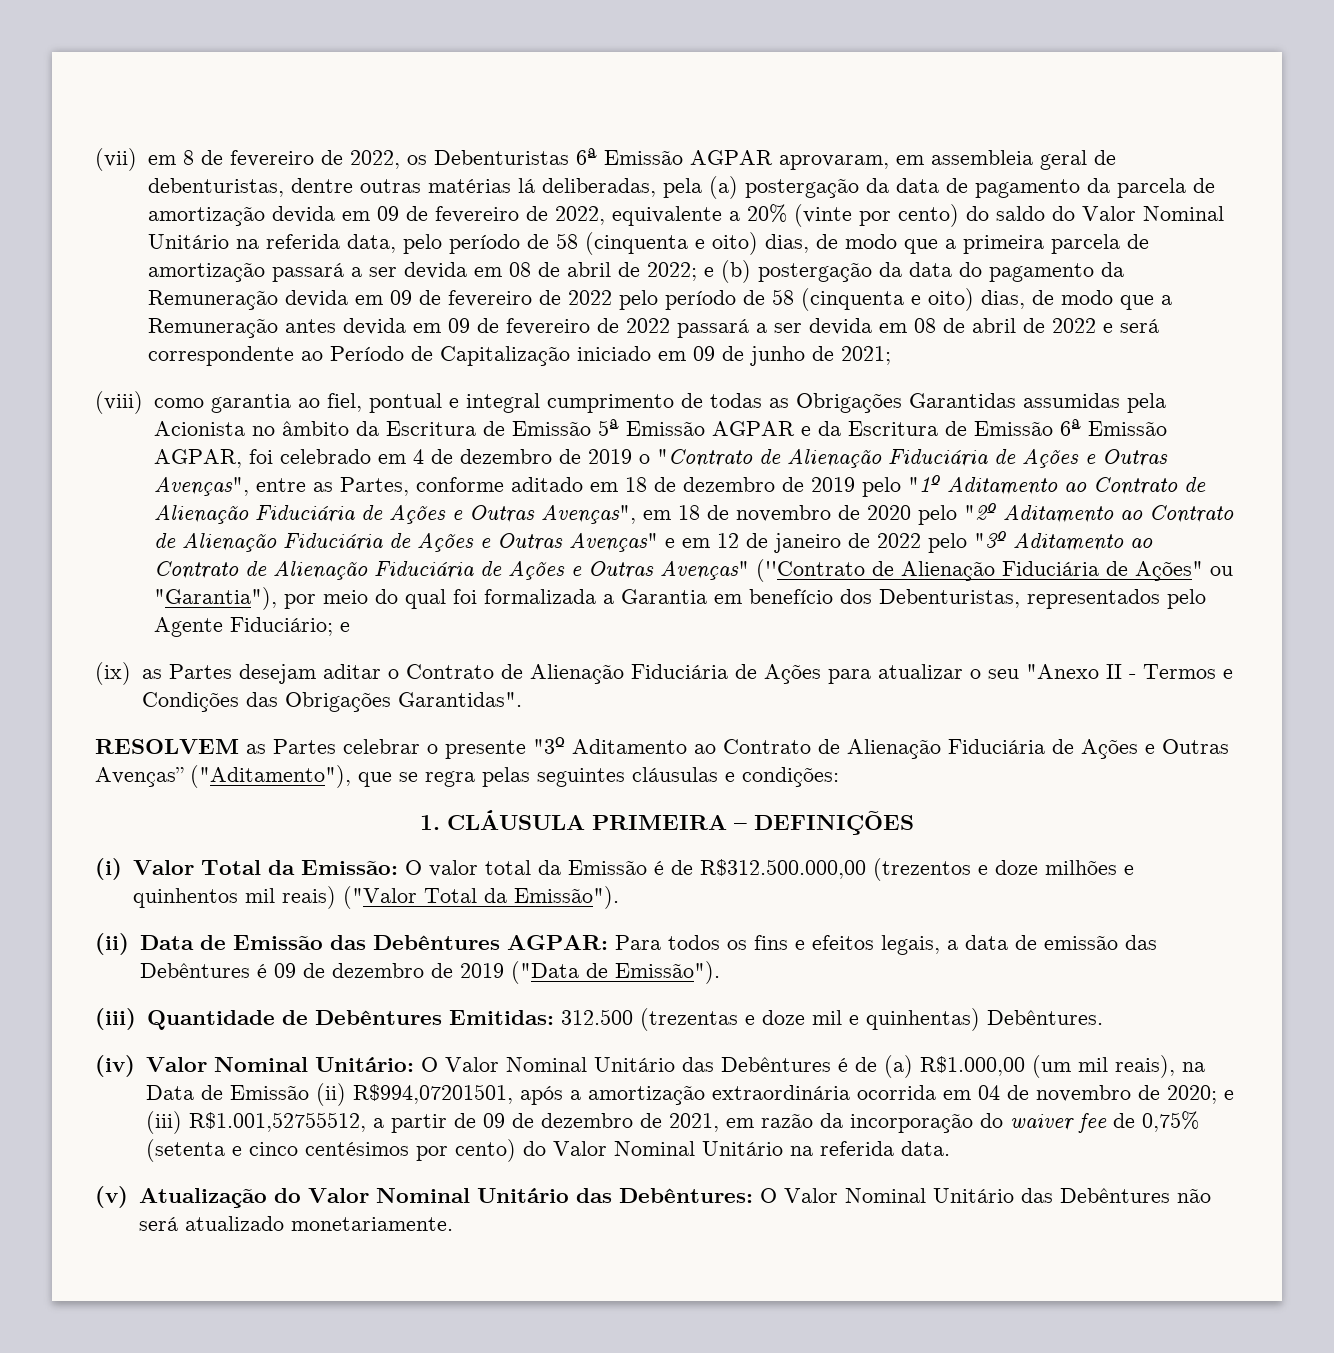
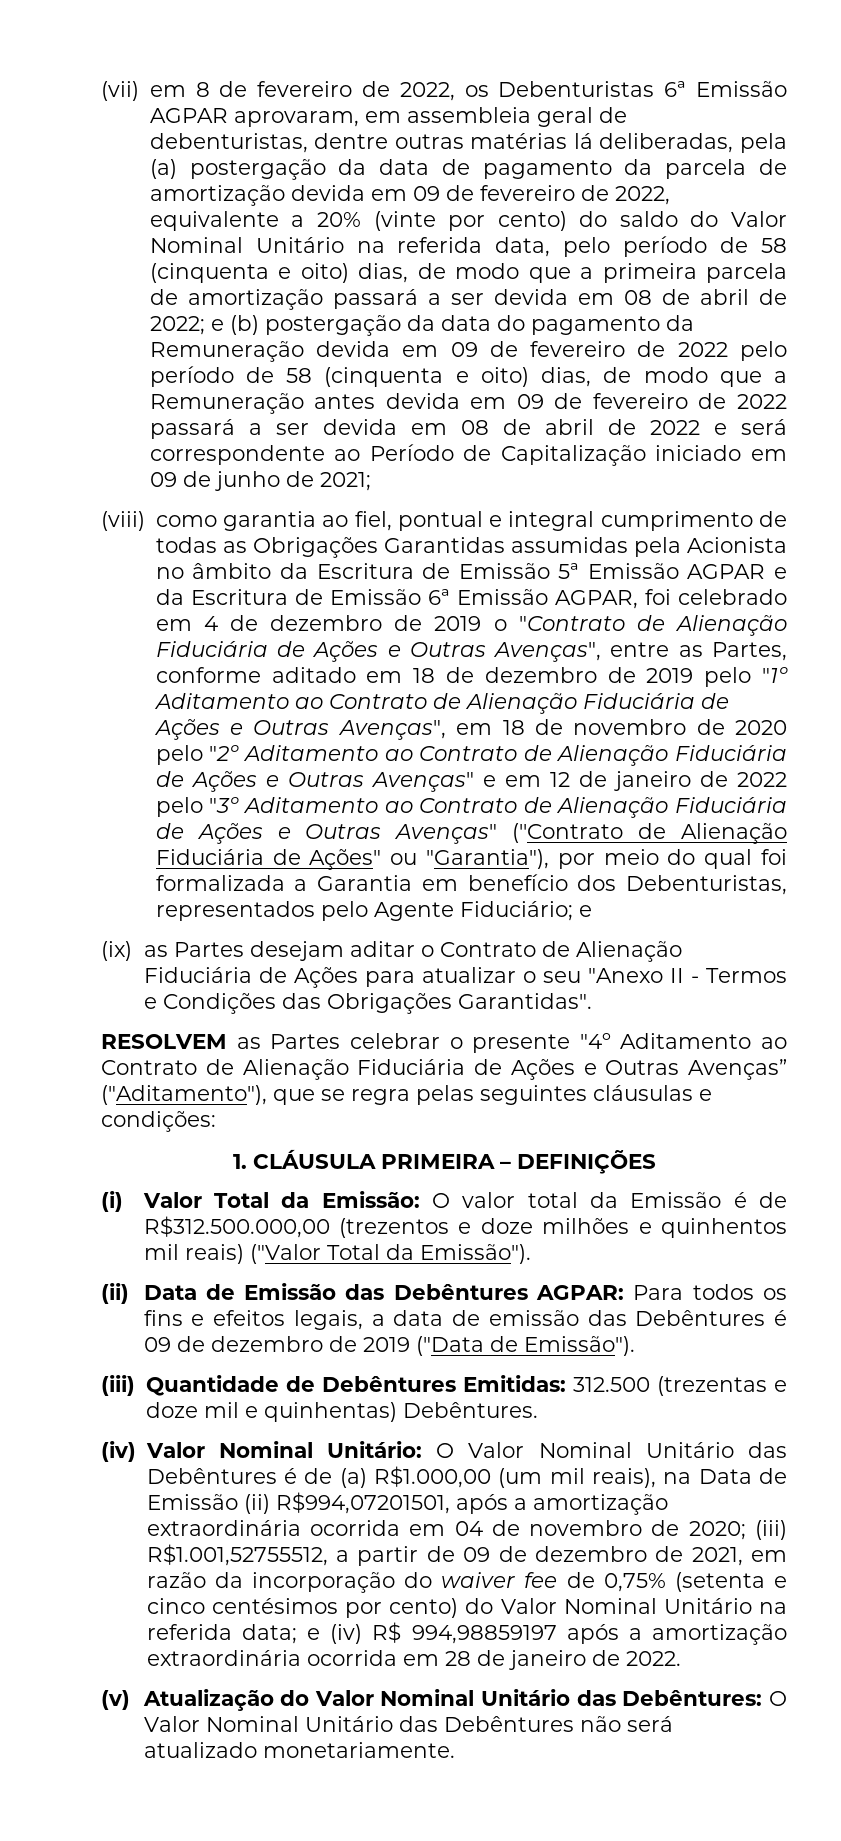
- RESOLVEM as Partes celebrar o presente "3º Aditamento ao Contrato de Alienação Fiduciária de Ações e Outras Avenças” ("Aditamento"), que se regra pelas seguintes cláusulas e condições:
+ RESOLVEM as Partes celebrar o presente "4º Aditamento ao Contrato de Alienação Fiduciária de Ações e Outras Avenças” ("Aditamento"), que se regra pelas seguintes cláusulas e condições:
- e (iii) R$1.001,52755512, a partir de 09 de dezembro de 2021, em razão da incorporação do waiver fee de 0,75% (setenta e cinco centésimos por cento) do Valor Nominal Unitário na referida data.
+ (iii) R$1.001,52755512, a partir de 09 de dezembro de 2021, em razão da incorporação do waiver fee de 0,75% (setenta e cinco centésimos por cento) do Valor Nominal Unitário na referida data; e (iv) R$ 994,98859197 após a amortização extraordinária ocorrida em 28 de janeiro de 2022.

